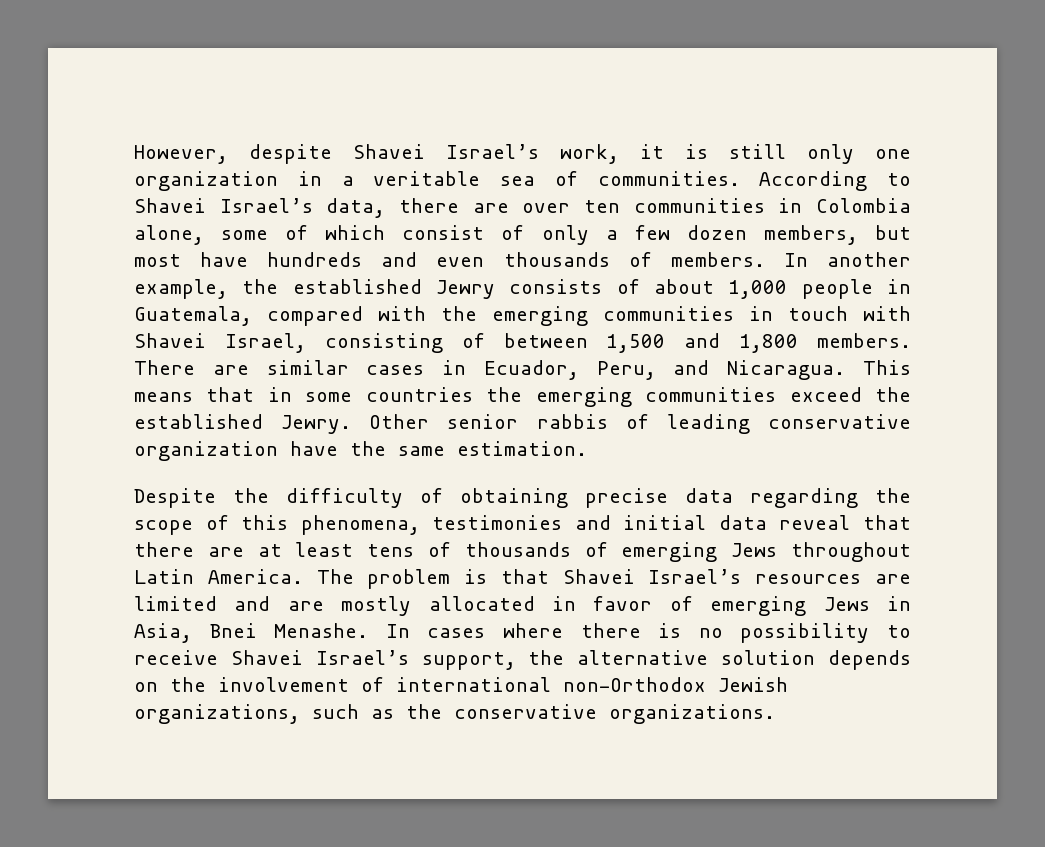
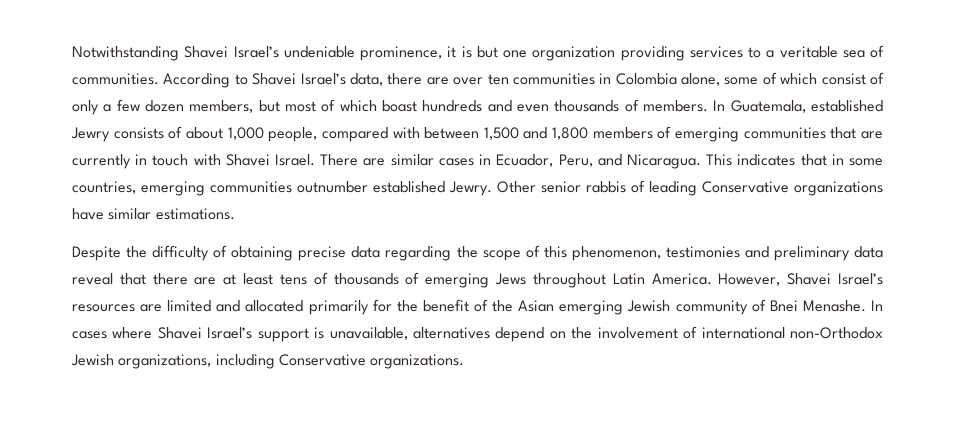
- However, despite Shavei Israel’s work, it is still only one organization in a veritable sea of communities.
+ Notwithstanding Shavei Israel’s undeniable prominence, it is but one organization providing services to a veritable sea of communities.
- According to Shavei Israel’s data, there are over ten communities in Colombia alone, some of which consist of only a few dozen members, but most have hundreds and even thousands of members.
+ According to Shavei Israel’s data, there are over ten communities in Colombia alone, some of which consist of only a few dozen members, but most of which boast hundreds and even thousands of members.
- In another example, the established Jewry consists of about 1,000 people in Guatemala, compared with the emerging communities in touch with Shavei Israel, consisting of between 1,500 and 1,800 members.
+ In Guatemala, established Jewry consists of about 1,000 people, compared with between 1,500 and 1,800 members of emerging communities that are currently in touch with Shavei Israel.
- This means that in some countries the emerging communities exceed the established Jewry.
+ This indicates that in some countries, emerging communities outnumber established Jewry.
- Other senior rabbis of leading conservative organization have the same estimation.
+ Other senior rabbis of leading Conservative organizations have similar estimations.
- Despite the difficulty of obtaining precise data regarding the scope of this phenomena, testimonies and initial data reveal that there are at least tens of thousands of emerging Jews throughout Latin America.
+ Despite the difficulty of obtaining precise data regarding the scope of this phenomenon, testimonies and preliminary data reveal that there are at least tens of thousands of emerging Jews throughout Latin America.
- The problem is that Shavei Israel’s resources are limited and are mostly allocated in favor of emerging Jews in Asia, Bnei Menashe.
+ However, Shavei Israel’s resources are limited and allocated primarily for the benefit of the Asian emerging Jewish community of Bnei Menashe.
- In cases where there is no possibility to receive Shavei Israel’s support, the alternative solution depends on the involvement of international non-Orthodox Jewish organizations, such as the conservative organizations.
+ In cases where Shavei Israel’s support is unavailable, alternatives depend on the involvement of international non-Orthodox Jewish organizations, including Conservative organizations.

